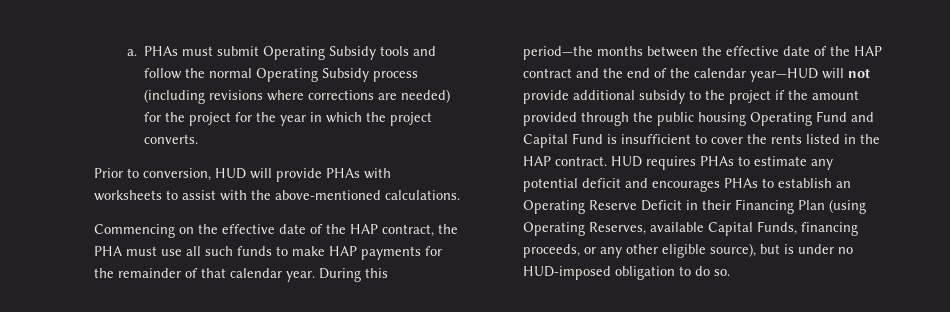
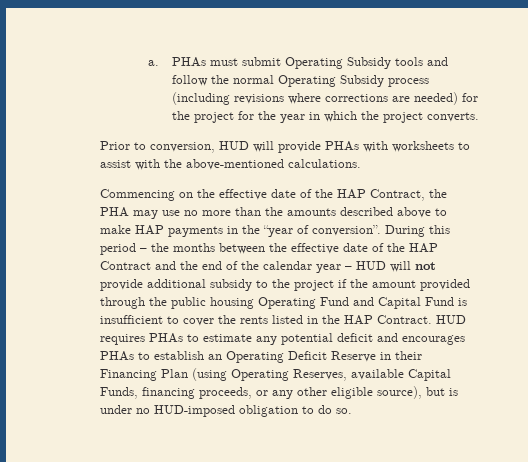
- Commencing on the effective date of the HAP contract, the PHA must use all such funds to make HAP payments for the remainder of that calendar year. During this period—the months between the effective date of the HAP contract and the end of the calendar year—HUD will not provide additional subsidy to the project if the amount provided through the public housing Operating Fund and Capital Fund is insufficient to cover the rents listed in the HAP contract.
+ Commencing on the effective date of the HAP Contract, the PHA may use no more than the amounts described above to make HAP payments in the “year of conversion”. During this period – the months between the effective date of the HAP Contract and the end of the calendar year – HUD will not provide additional subsidy to the project if the amount provided through the public housing Operating Fund and Capital Fund is insufficient to cover the rents listed in the HAP Contract.
- HUD requires PHAs to estimate any potential deficit and encourages PHAs to establish an Operating Reserve Deficit in their Financing Plan (using Operating Reserves, available Capital Funds, financing proceeds, or any other eligible source), but is under no HUD-imposed obligation to do so.
+ HUD requires PHAs to estimate any potential deficit and encourages PHAs to establish an Operating Deficit Reserve in their Financing Plan (using Operating Reserves, available Capital Funds, financing proceeds, or any other eligible source), but is under no HUD-imposed obligation to do so.

